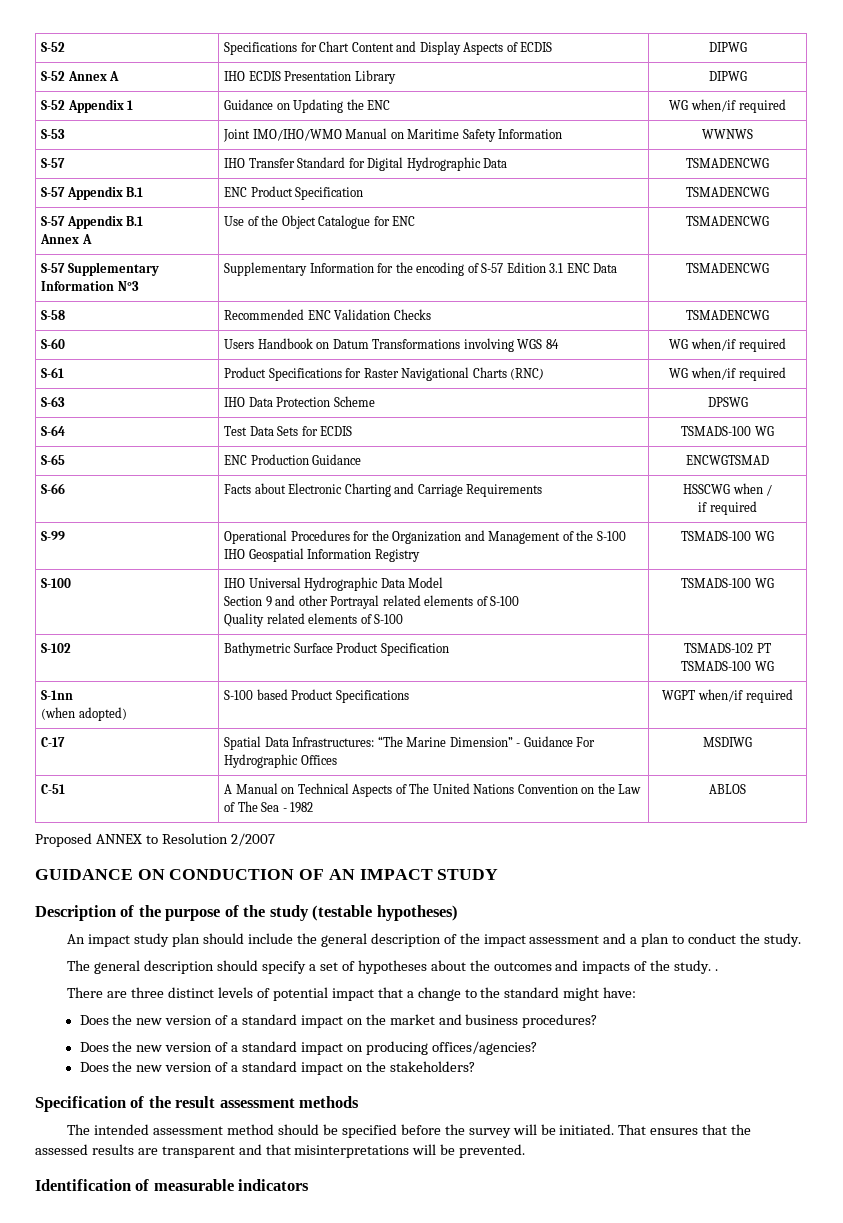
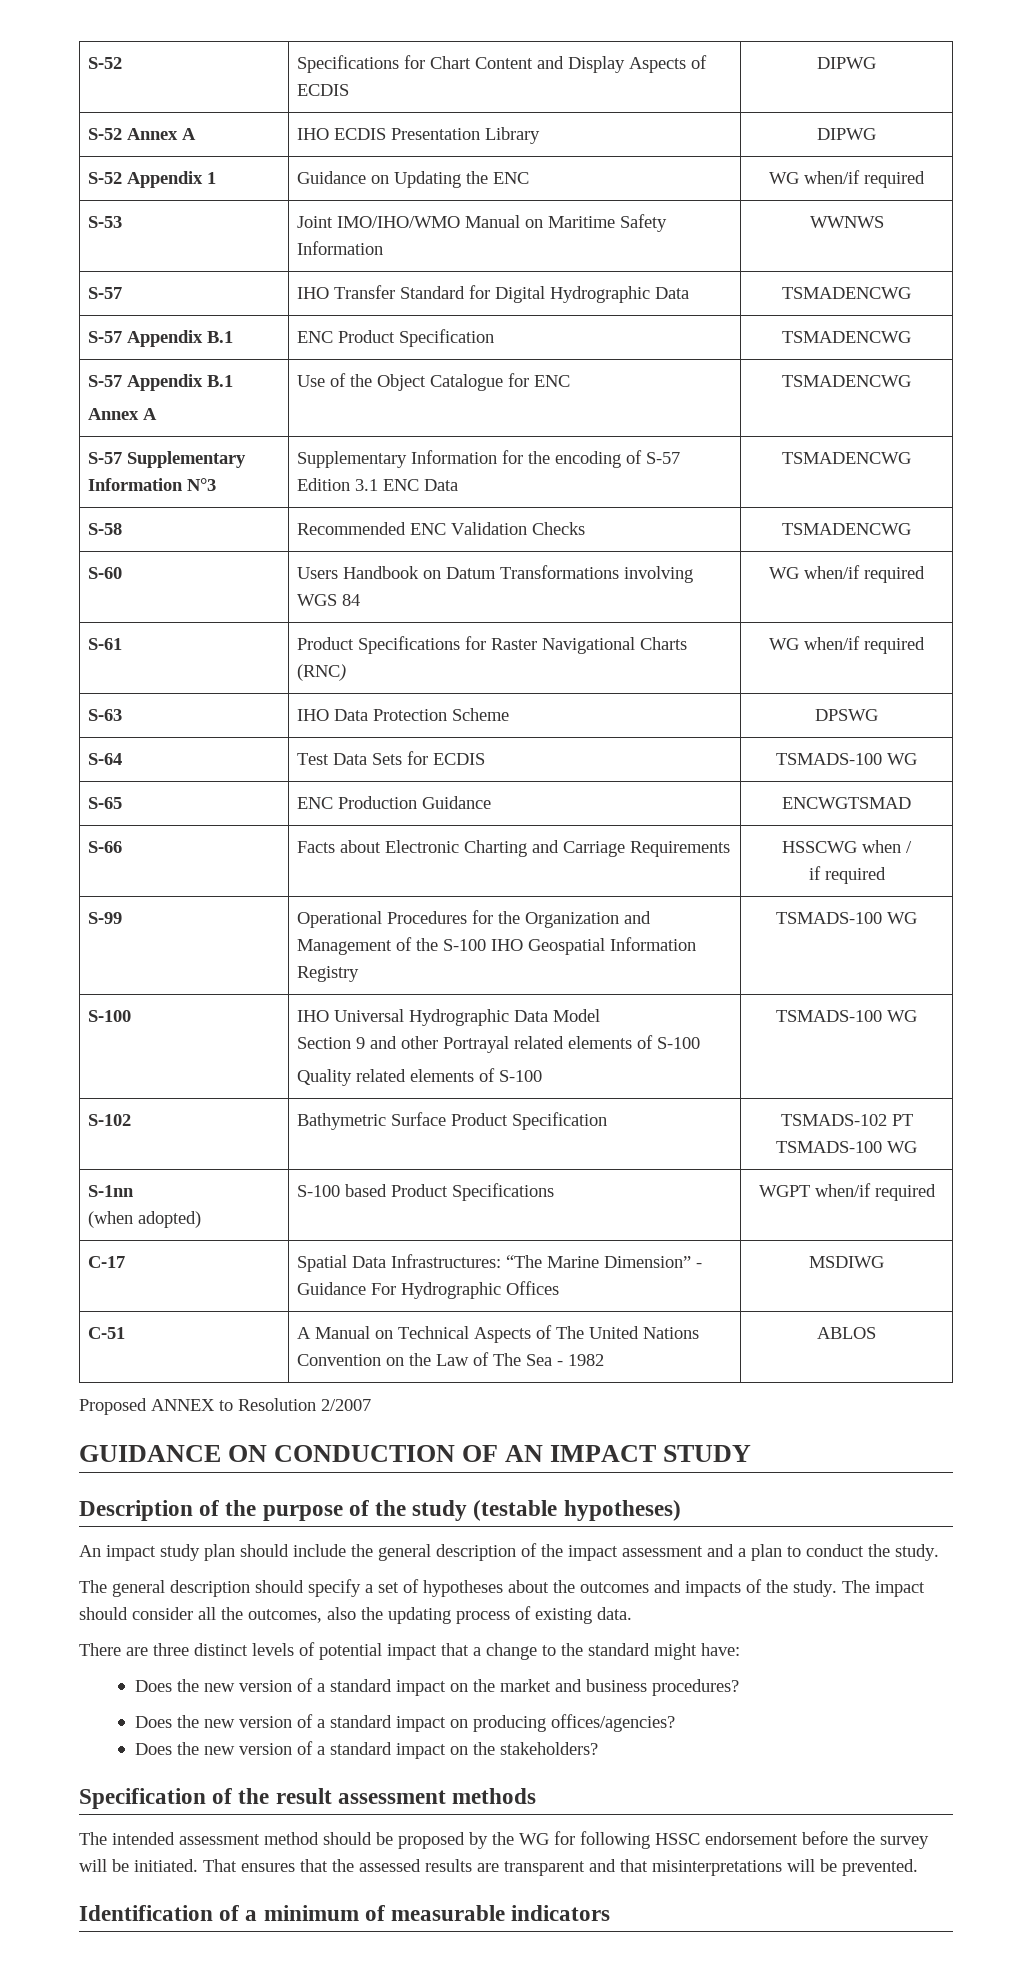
- The general description should specify a set of hypotheses about the outcomes and impacts of the study. .
+ The general description should specify a set of hypotheses about the outcomes and impacts of the study. The impact should consider all the outcomes, also the updating process of existing data.
- The intended assessment method should be specified before the survey will be initiated.
+ The intended assessment method should be proposed by the WG for following HSSC endorsement before the survey will be initiated.
- Identification of measurable indicators
+ Identification of a minimum of measurable indicators

